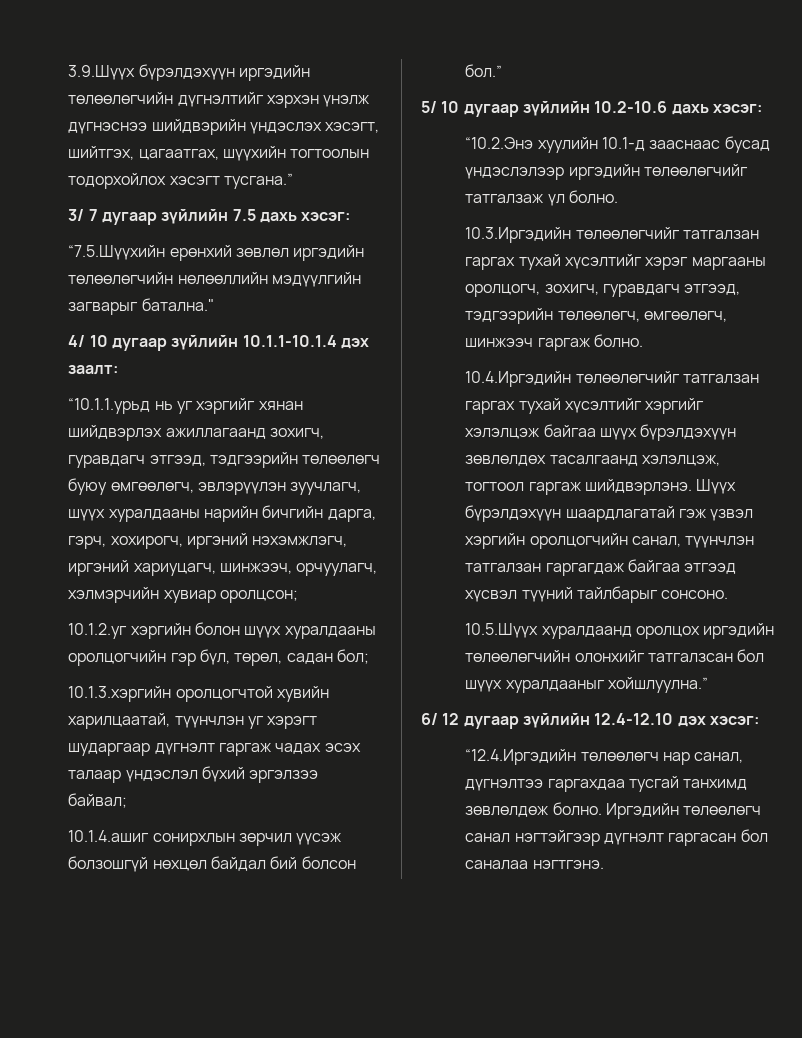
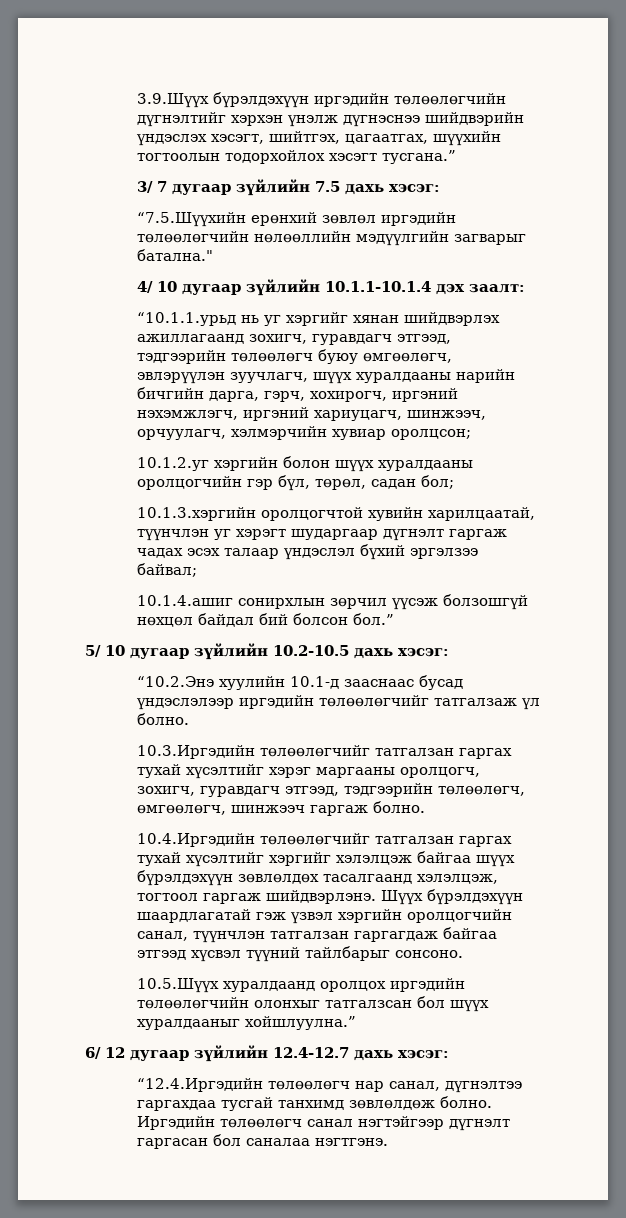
- 5/ 10 дугаар зүйлийн 10.2-10.6 дахь хэсэг:
+ 5/ 10 дугаар зүйлийн 10.2-10.5 дахь хэсэг:
- 10.5.Шүүх хуралдаанд оролцох иргэдийн төлөөлөгчийн олонхийг татгалзсан бол шүүх хуралдааныг хойшлуулна.”
+ 10.5.Шүүх хуралдаанд оролцох иргэдийн төлөөлөгчийн олонхыг татгалзсан бол шүүх хуралдааныг хойшлуулна.”
- 6/ 12 дугаар зүйлийн 12.4-12.10 дэх хэсэг:
+ 6/ 12 дугаар зүйлийн 12.4-12.7 дахь хэсэг:

